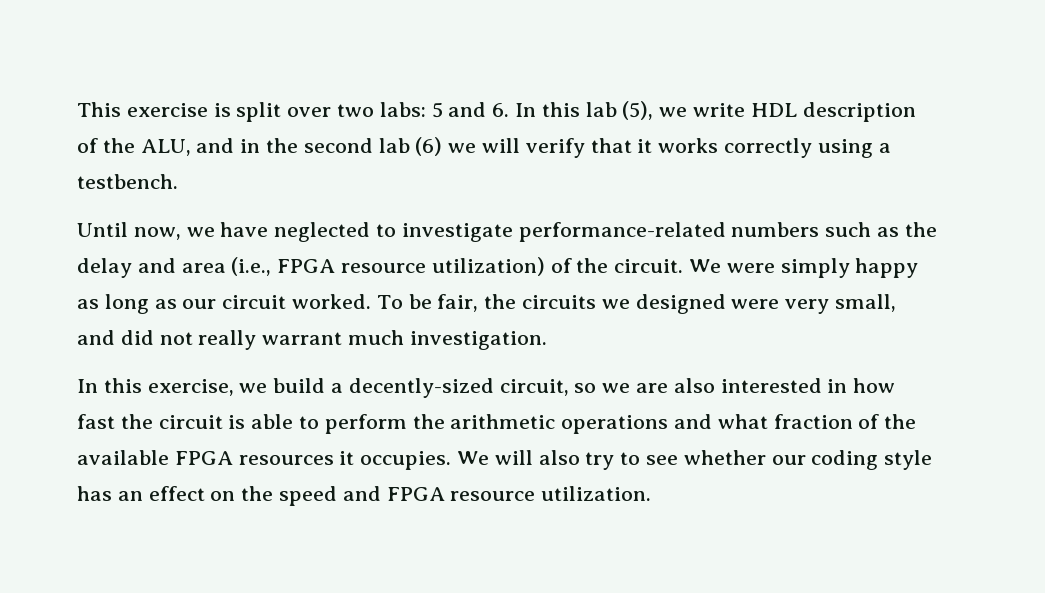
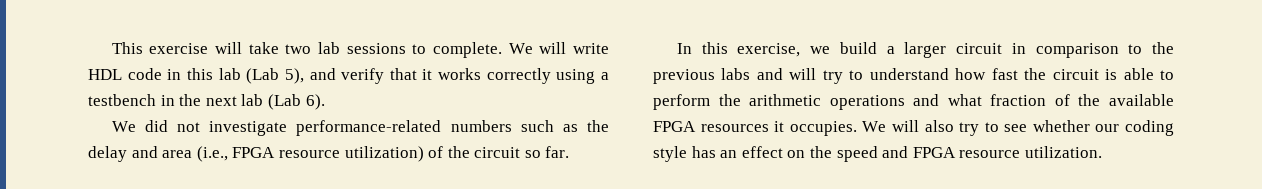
- This exercise is split over two labs: 5 and 6. In this lab (5), we write HDL description of the ALU, and in the second lab (6) we will verify that it works correctly using a testbench.
- Until now, we have neglected to investigate performance-related numbers such as the delay and area (i.e., FPGA resource utilization) of the circuit. We were simply happy as long as our circuit worked. To be fair, the circuits we designed were very small, and did not really warrant much investigation.
+ This exercise will take two lab sessions to complete. We will write HDL code in this lab (Lab 5), and verify that it works correctly using a testbench in the next lab (Lab 6).
+ We did not investigate performance-related numbers such as the delay and area (i.e., FPGA resource utilization) of the circuit so far.
- In this exercise, we build a decently-sized circuit, so we are also interested in how fast the circuit is able to perform the arithmetic operations and what fraction of the available FPGA resources it occupies.
+ In this exercise, we build a larger circuit in comparison to the previous labs and will try to understand how fast the circuit is able to perform the arithmetic operations and what fraction of the available FPGA resources it occupies.

